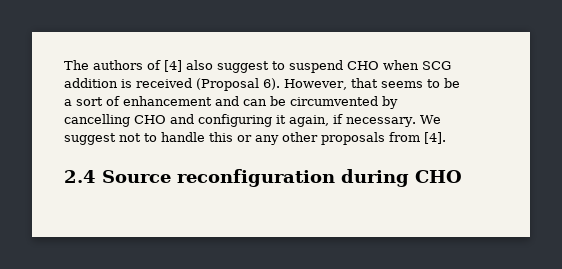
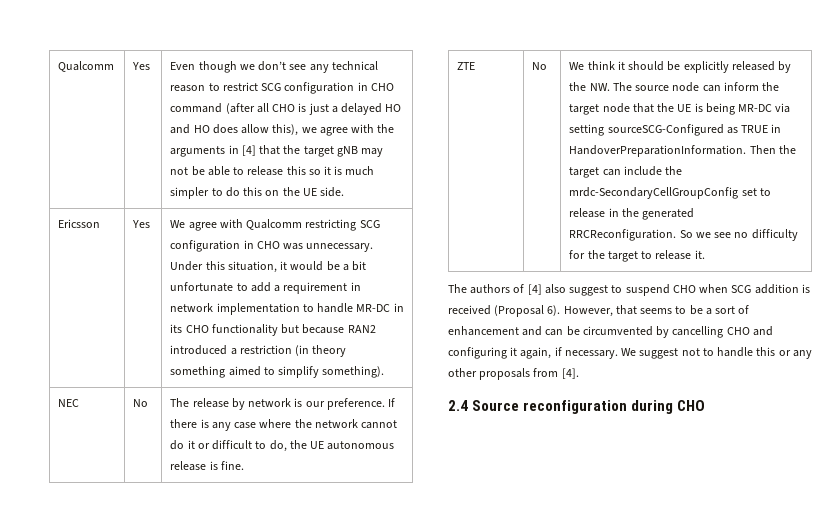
+ Qualcomm | Yes | Even though we don’t see any technical reason to restrict SCG configuration in CHO command (after all CHO is just a delayed HO and HO does allow this), we agree with the arguments in [4] that the target gNB may not be able to release this so it is much simpler to do this on the UE side.
+ Ericsson | Yes | We agree with Qualcomm restricting SCG configuration in CHO was unnecessary. Under this situation, it would be a bit unfortunate to add a requirement in network implementation to handle MR-DC in its CHO functionality but because RAN2 introduced a restriction (in theory something aimed to simplify something).
+ NEC | No | The release by network is our preference. If there is any case where the network cannot do it or difficult to do, the UE autonomous release is fine.
+ ZTE | No | We think it should be explicitly released by the NW. The source node can inform the target node that the UE is being MR-DC via setting sourceSCG-Configured as TRUE in HandoverPreparationInformation. Then the target can include the mrdc-SecondaryCellGroupConfig set to release in the generated RRCReconfiguration. So we see no difficulty for the target to release it.

